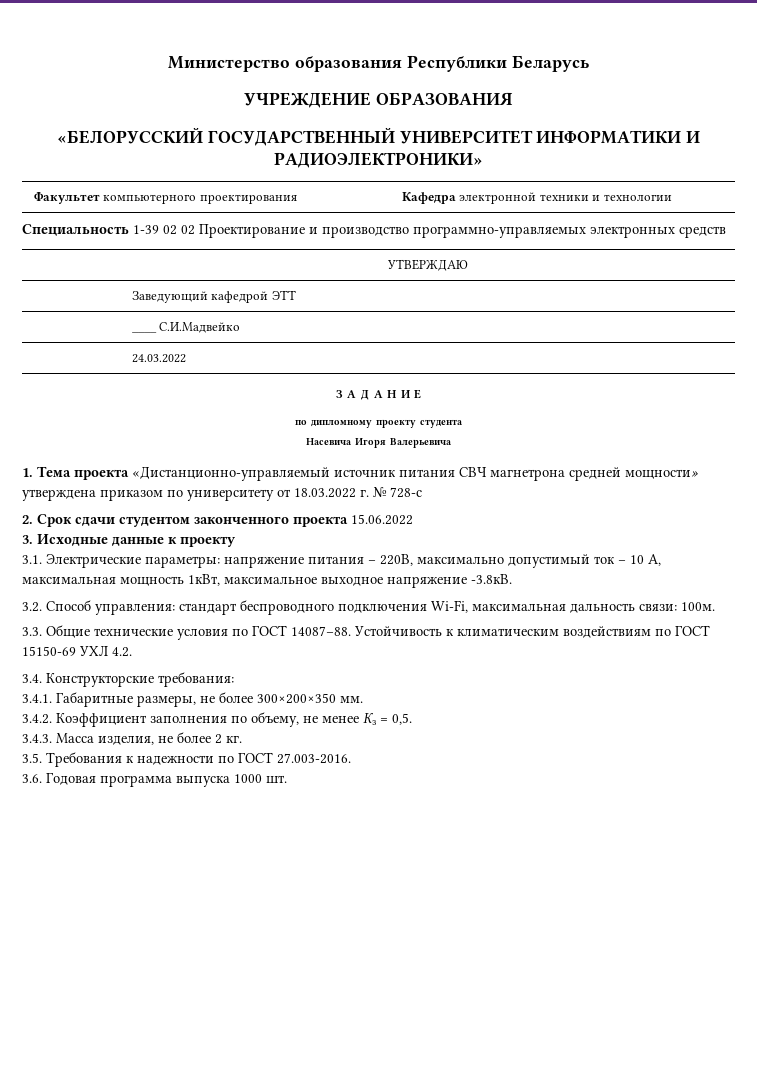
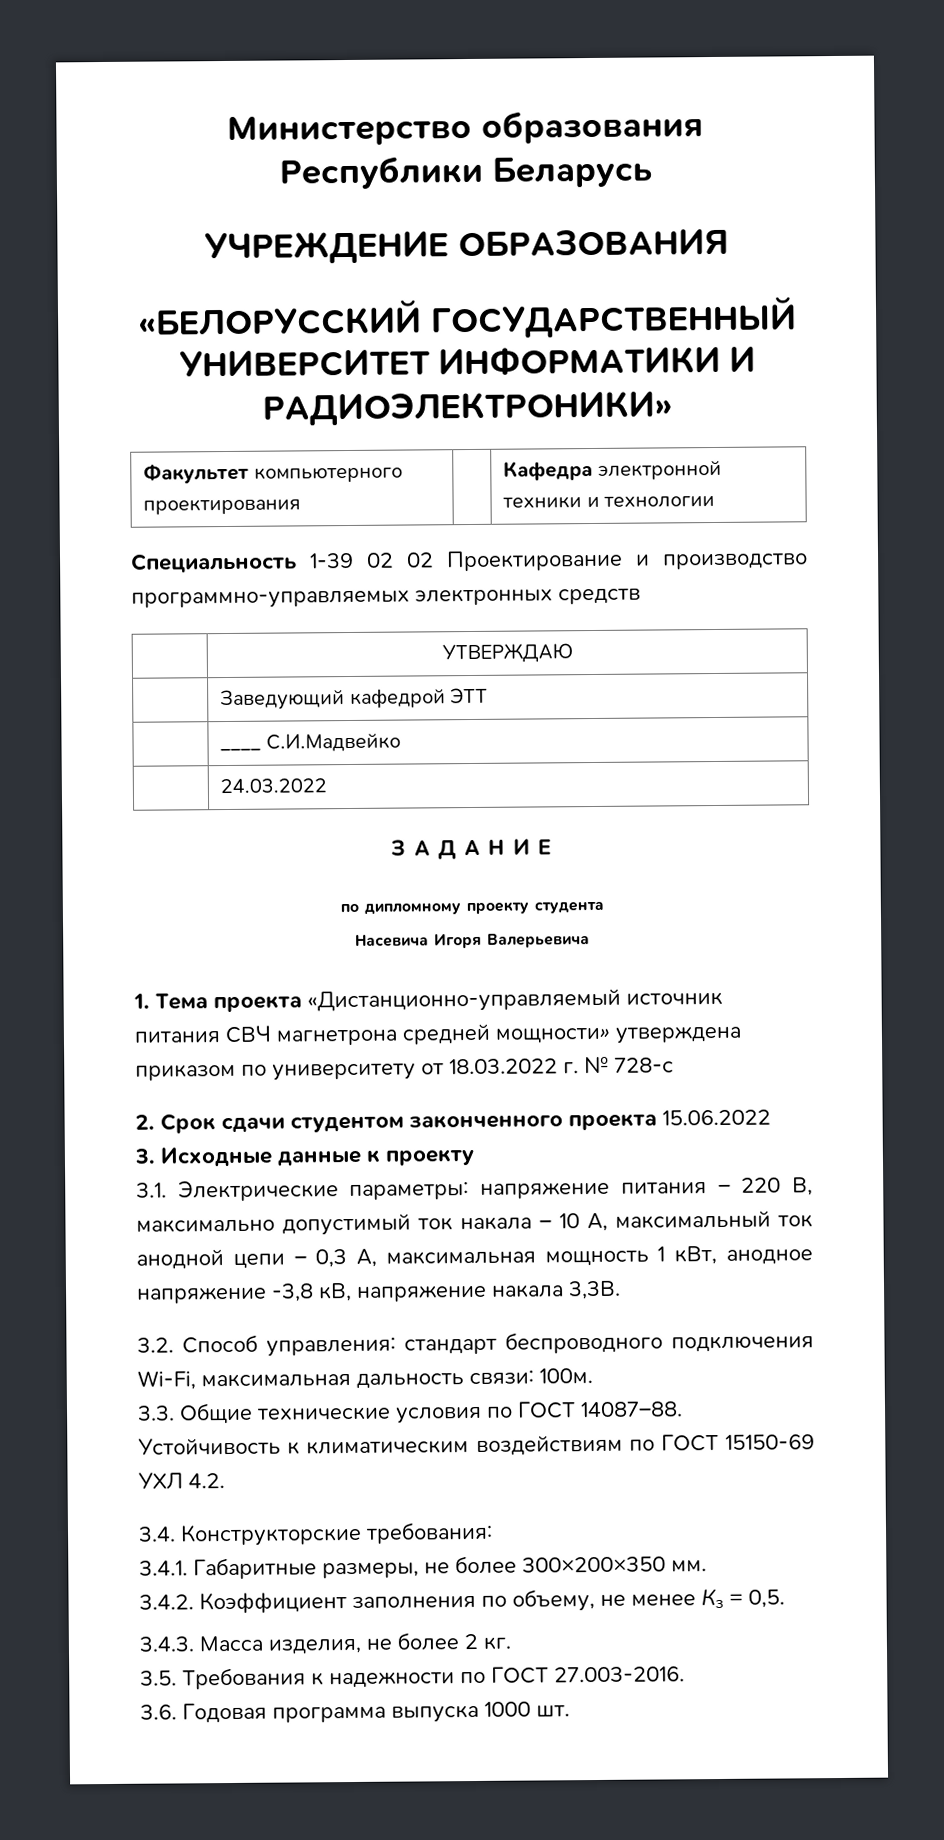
- 3.1. Электрические параметры: напряжение питания – 220В, максимально допустимый ток – 10 А, максимальная мощность 1кВт, максимальное выходное напряжение -3.8кВ.
+ 3.1. Электрические параметры: напряжение питания – 220 В, максимально допустимый ток накала – 10 А, максимальный ток анодной цепи – 0,3 А, максимальная мощность 1 кВт, анодное напряжение -3,8 кВ, напряжение накала 3,3В.

